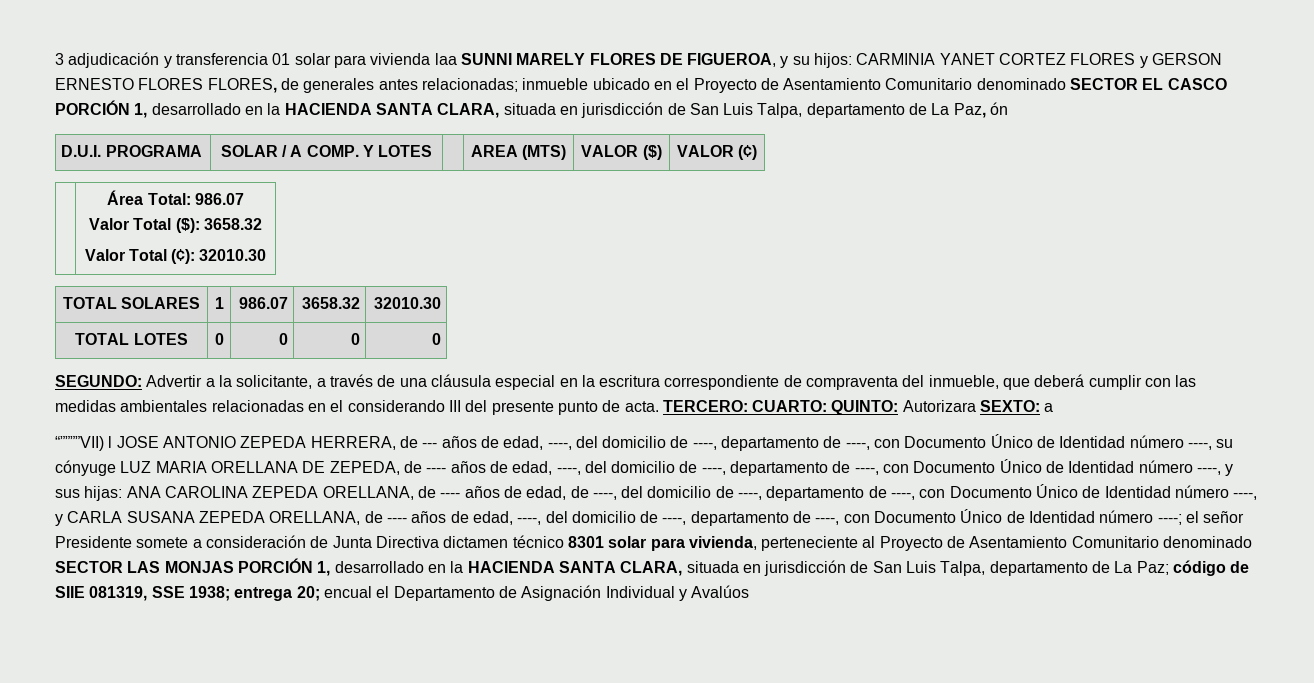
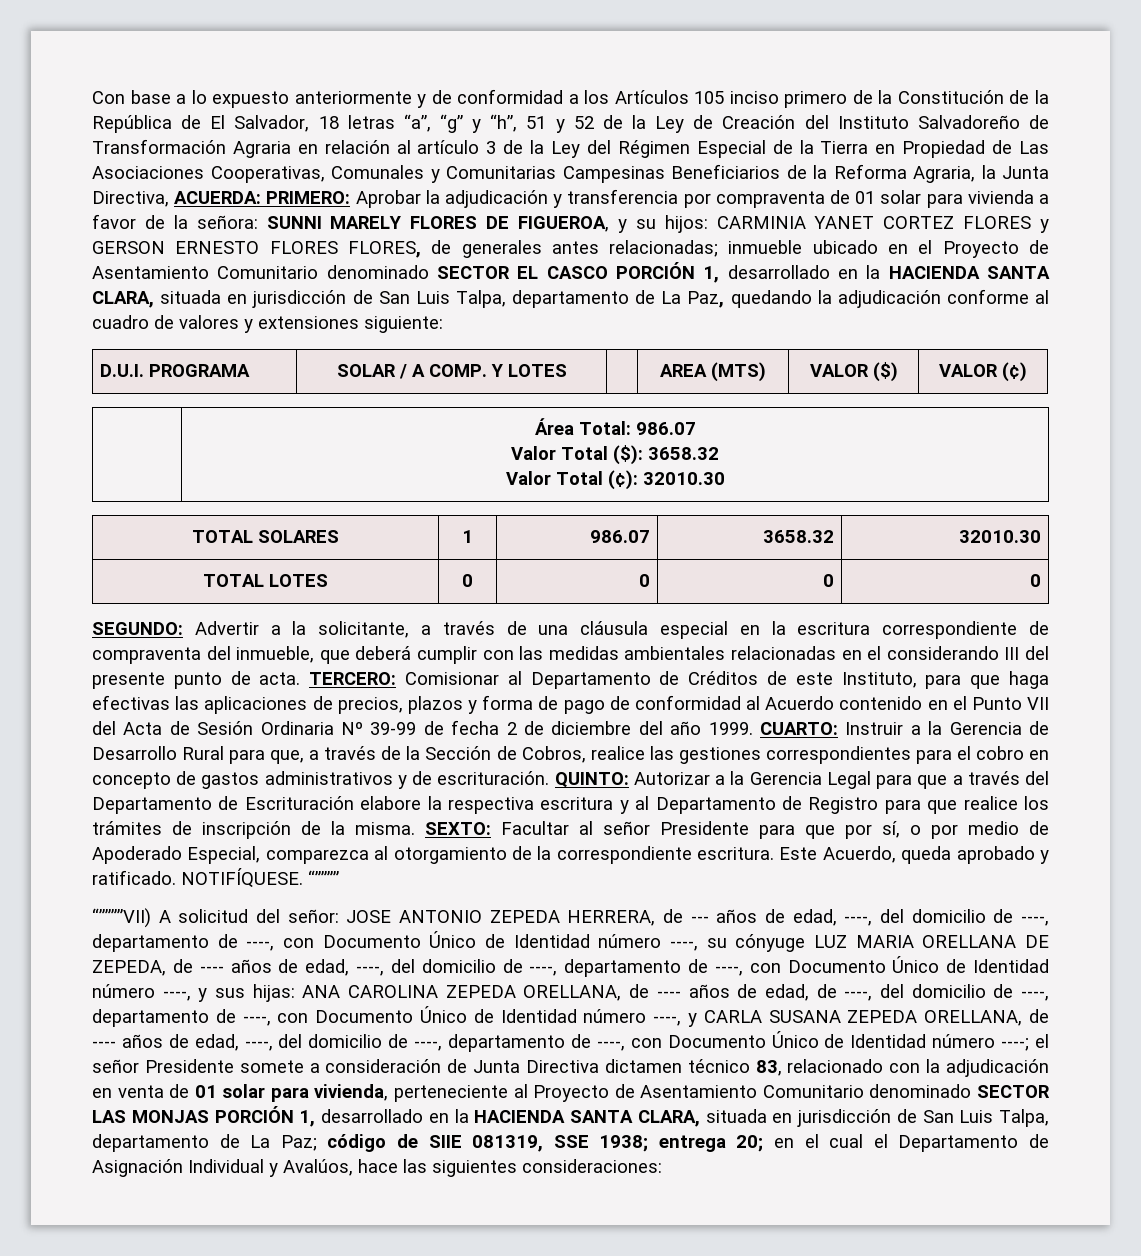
- 3 adjudicación y transferencia 01 solar para vivienda laa SUNNI MARELY FLORES DE FIGUEROA, y su hijos: CARMINIA YANET CORTEZ FLORES y GERSON ERNESTO FLORES FLORES, de generales antes relacionadas; inmueble ubicado en el Proyecto de Asentamiento Comunitario denominado SECTOR EL CASCO PORCIÓN 1, desarrollado en la HACIENDA SANTA CLARA, situada en jurisdicción de San Luis Talpa, departamento de La Paz, ón
+ Con base a lo expuesto anteriormente y de conformidad a los Artículos 105 inciso primero de la Constitución de la República de El Salvador, 18 letras “a”, “g” y “h”, 51 y 52 de la Ley de Creación del Instituto Salvadoreño de Transformación Agraria en relación al artículo 3 de la Ley del Régimen Especial de la Tierra en Propiedad de Las Asociaciones Cooperativas, Comunales y Comunitarias Campesinas Beneficiarios de la Reforma Agraria, la Junta Directiva, ACUERDA: PRIMERO: Aprobar la adjudicación y transferencia por compraventa de 01 solar para vivienda a favor de la señora: SUNNI MARELY FLORES DE FIGUEROA, y su hijos: CARMINIA YANET CORTEZ FLORES y GERSON ERNESTO FLORES FLORES, de generales antes relacionadas; inmueble ubicado en el Proyecto de Asentamiento Comunitario denominado SECTOR EL CASCO PORCIÓN 1, desarrollado en la HACIENDA SANTA CLARA, situada en jurisdicción de San Luis Talpa, departamento de La Paz, quedando la adjudicación conforme al cuadro de valores y extensiones siguiente:
- CUARTO: QUINTO: Autorizara SEXTO: a
- “””””VII) l JOSE ANTONIO ZEPEDA HERRERA, de --- años de edad, ----, del domicilio de ----, departamento de ----, con Documento Único de Identidad número ----, su cónyuge LUZ MARIA ORELLANA DE ZEPEDA, de ---- años de edad, ----, del domicilio de ----, departamento de ----, con Documento Único de Identidad número ----, y sus hijas:
+ Comisionar al Departamento de Créditos de este Instituto, para que haga efectivas las aplicaciones de precios, plazos y forma de pago de conformidad al Acuerdo contenido en el Punto VII del Acta de Sesión Ordinaria Nº 39-99 de fecha 2 de diciembre del año 1999. CUARTO: Instruir a la Gerencia de Desarrollo Rural para que, a través de la Sección de Cobros, realice las gestiones correspondientes para el cobro en concepto de gastos administrativos y de escrituración. QUINTO: Autorizar a la Gerencia Legal para que a través del Departamento de Escrituración elabore la respectiva escritura y al Departamento de Registro para que realice los trámites de inscripción de la misma. SEXTO: Facultar al señor Presidente para que por sí, o por medio de Apoderado Especial, comparezca al otorgamiento de la correspondiente escritura. Este Acuerdo, queda aprobado y ratificado. NOTIFÍQUESE. “””””
+ “””””VII) A solicitud del señor: JOSE ANTONIO ZEPEDA HERRERA, de --- años de edad, ----, del domicilio de ----, departamento de ----, con Documento Único de Identidad número ----, su cónyuge LUZ MARIA ORELLANA DE ZEPEDA, de ---- años de edad, ----, del domicilio de ----, departamento de ----, con Documento Único de Identidad número ----, y sus hijas:
- el señor Presidente somete a consideración de Junta Directiva dictamen técnico 8301 solar para vivienda, perteneciente al Proyecto de Asentamiento Comunitario denominado SECTOR LAS MONJAS PORCIÓN 1, desarrollado en la HACIENDA SANTA CLARA, situada en jurisdicción de San Luis Talpa, departamento de La Paz;
+ el señor Presidente somete a consideración de Junta Directiva dictamen técnico 83, relacionado con la adjudicación en venta de 01 solar para vivienda, perteneciente al Proyecto de Asentamiento Comunitario denominado SECTOR LAS MONJAS PORCIÓN 1, desarrollado en la HACIENDA SANTA CLARA, situada en jurisdicción de San Luis Talpa, departamento de La Paz;
- encual el Departamento de Asignación Individual y Avalúos
+ en el cual el Departamento de Asignación Individual y Avalúos, hace las siguientes consideraciones:

